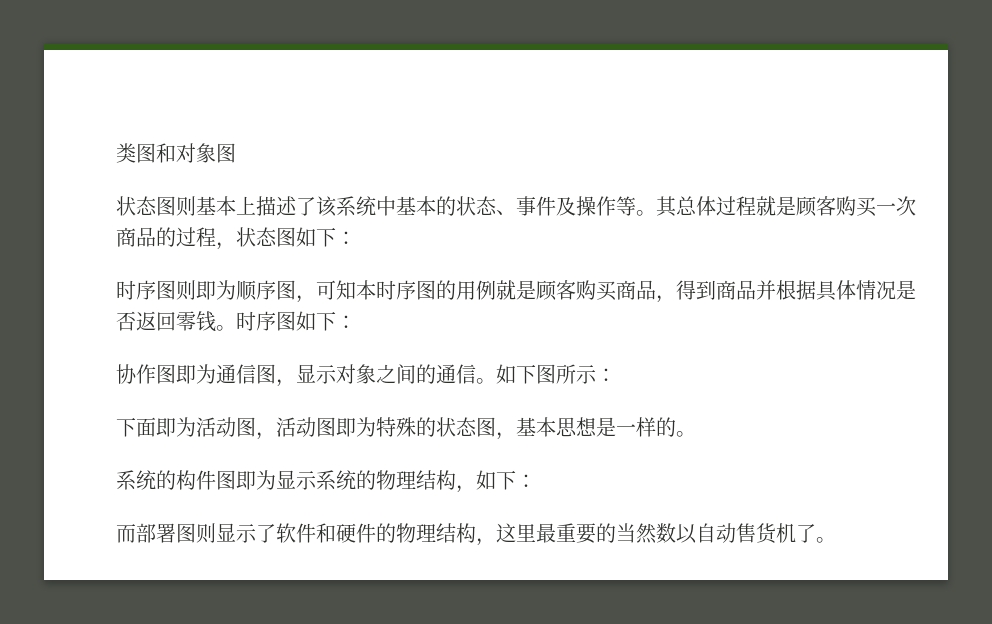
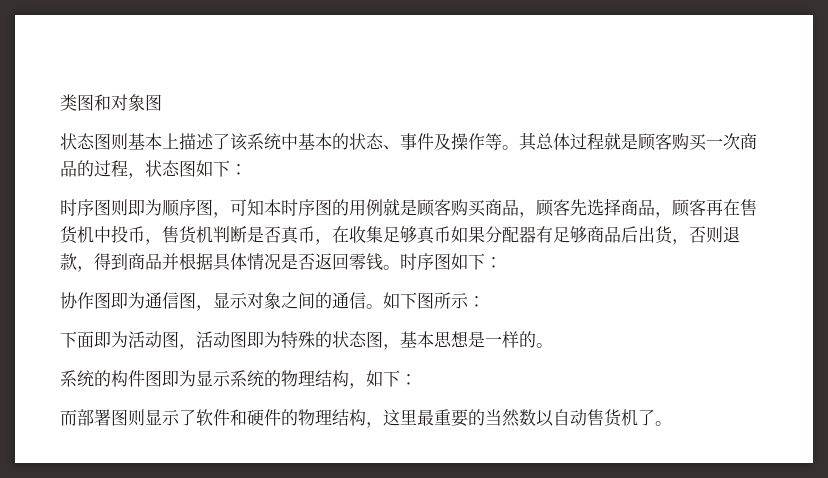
- 时序图则即为顺序图，可知本时序图的用例就是顾客购买商品，得到商品并根据具体情况是否返回零钱。
+ 时序图则即为顺序图，可知本时序图的用例就是顾客购买商品，顾客先选择商品，顾客再在售货机中投币，售货机判断是否真币，在收集足够真币如果分配器有足够商品后出货，否则退款，得到商品并根据具体情况是否返回零钱。

